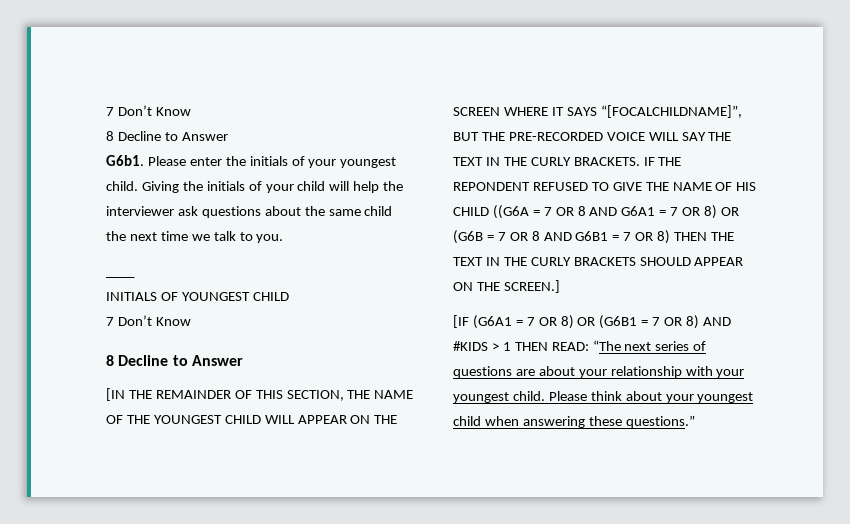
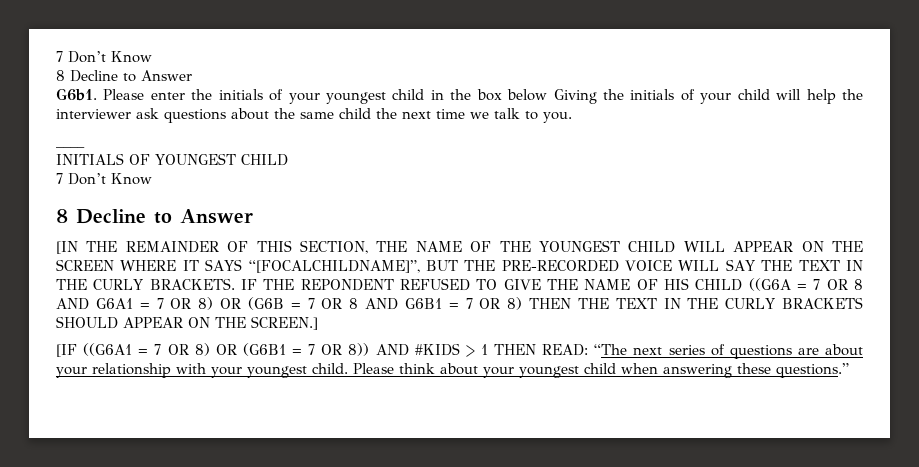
- Please enter the initials of your youngest child. Giving the initials of your child will help the interviewer ask questions about the same child the next time we talk to you.
+ Please enter the initials of your youngest child in the box below Giving the initials of your child will help the interviewer ask questions about the same child the next time we talk to you.
- [IF (G6A1 = 7 OR 8) OR (G6B1 = 7 OR 8) AND #KIDS > 1 THEN READ: “The next series of questions are about your relationship with your youngest child.
+ [IF ((G6A1 = 7 OR 8) OR (G6B1 = 7 OR 8)) AND #KIDS > 1 THEN READ: “The next series of questions are about your relationship with your youngest child.

